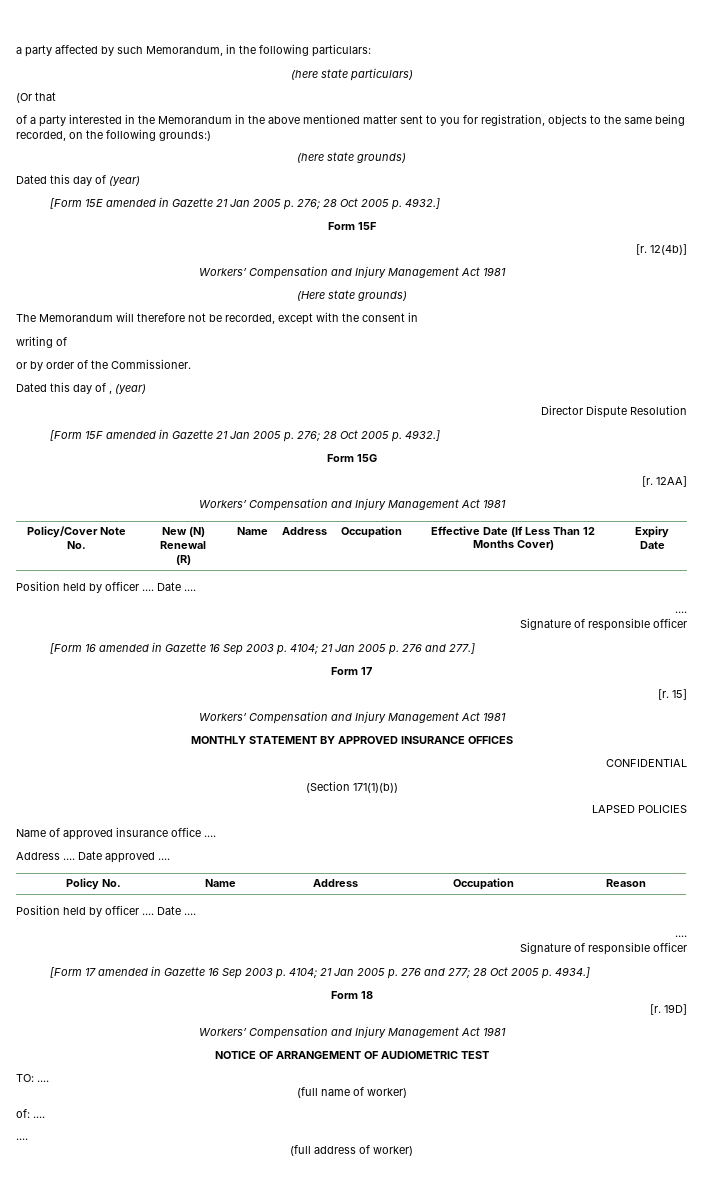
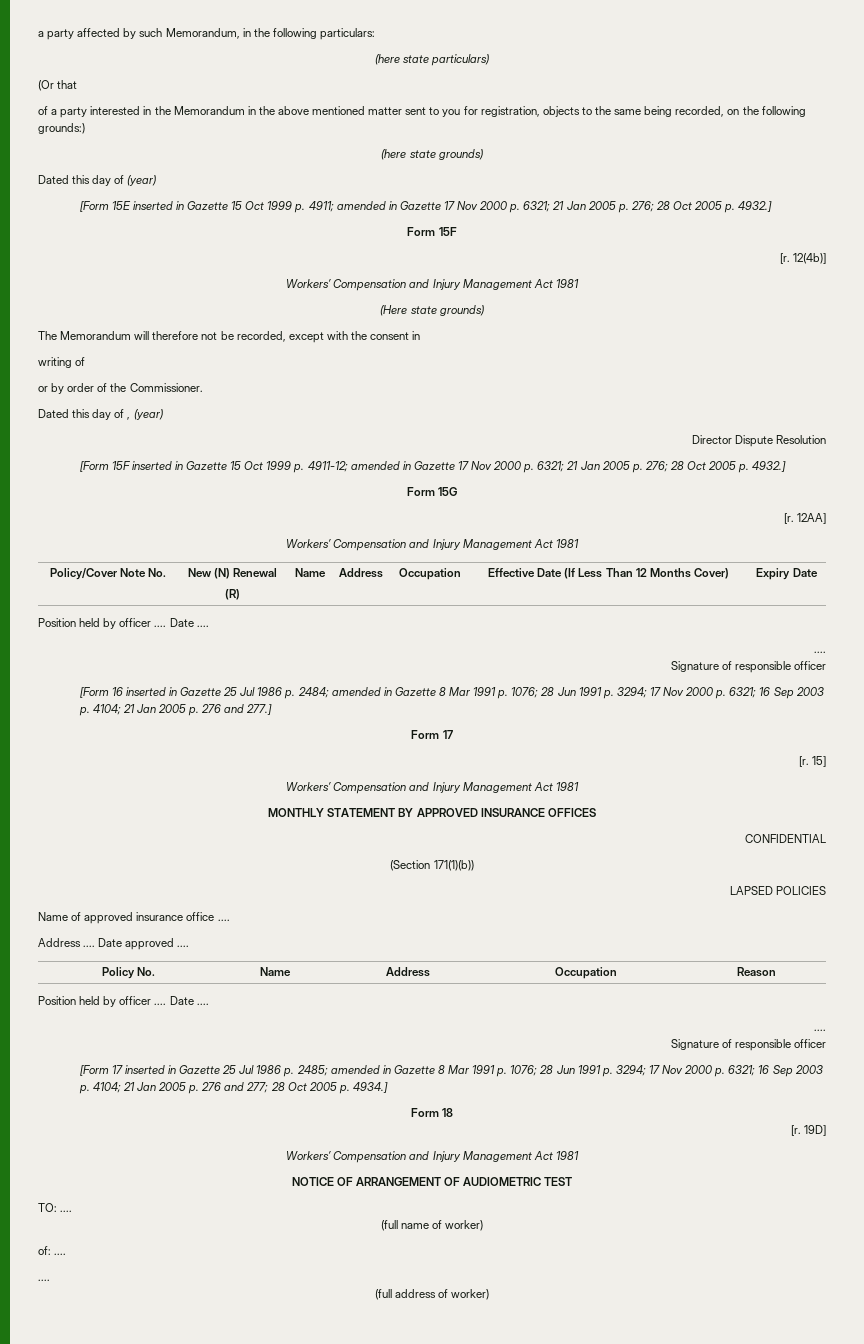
- [Form 15E amended in Gazette 21 Jan 2005 p. 276; 28 Oct 2005 p. 4932.]
+ [Form 15E inserted in Gazette 15 Oct 1999 p. 4911; amended in Gazette 17 Nov 2000 p. 6321; 21 Jan 2005 p. 276; 28 Oct 2005 p. 4932.]
- [Form 15F amended in Gazette 21 Jan 2005 p. 276; 28 Oct 2005 p. 4932.]
+ [Form 15F inserted in Gazette 15 Oct 1999 p. 4911-12; amended in Gazette 17 Nov 2000 p. 6321; 21 Jan 2005 p. 276; 28 Oct 2005 p. 4932.]
- [Form 16 amended in Gazette 16 Sep 2003 p. 4104; 21 Jan 2005 p. 276 and 277.]
+ [Form 16 inserted in Gazette 25 Jul 1986 p. 2484; amended in Gazette 8 Mar 1991 p. 1076; 28 Jun 1991 p. 3294; 17 Nov 2000 p. 6321; 16 Sep 2003 p. 4104; 21 Jan 2005 p. 276 and 277.]
- [Form 17 amended in Gazette 16 Sep 2003 p. 4104; 21 Jan 2005 p. 276 and 277; 28 Oct 2005 p. 4934.]
+ [Form 17 inserted in Gazette 25 Jul 1986 p. 2485; amended in Gazette 8 Mar 1991 p. 1076; 28 Jun 1991 p. 3294; 17 Nov 2000 p. 6321; 16 Sep 2003 p. 4104; 21 Jan 2005 p. 276 and 277; 28 Oct 2005 p. 4934.]

